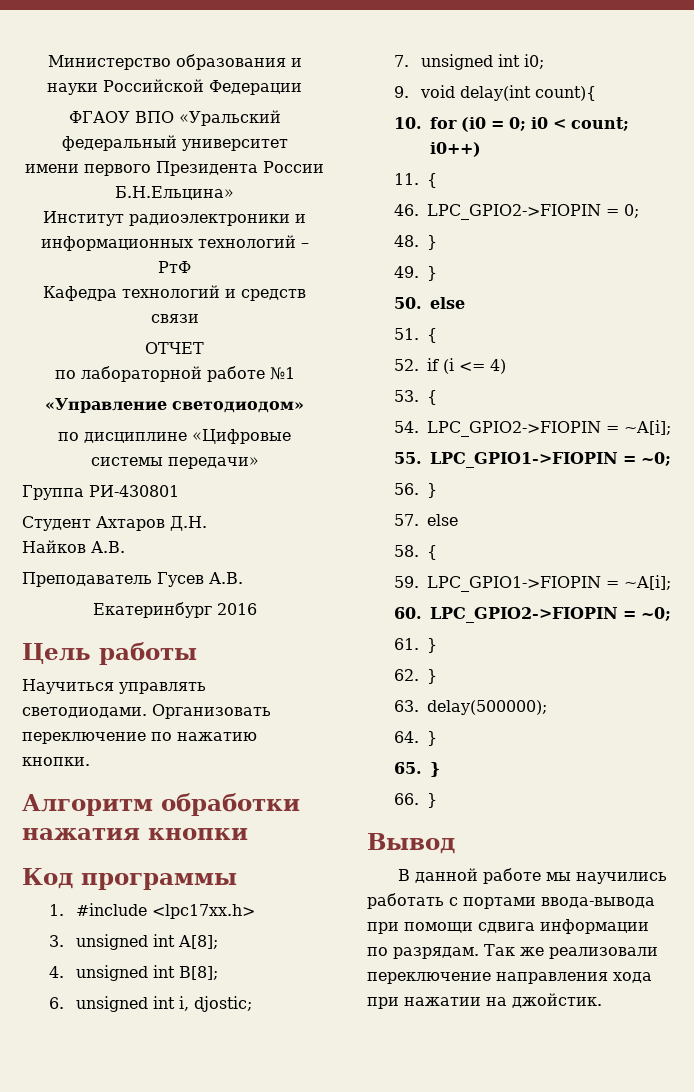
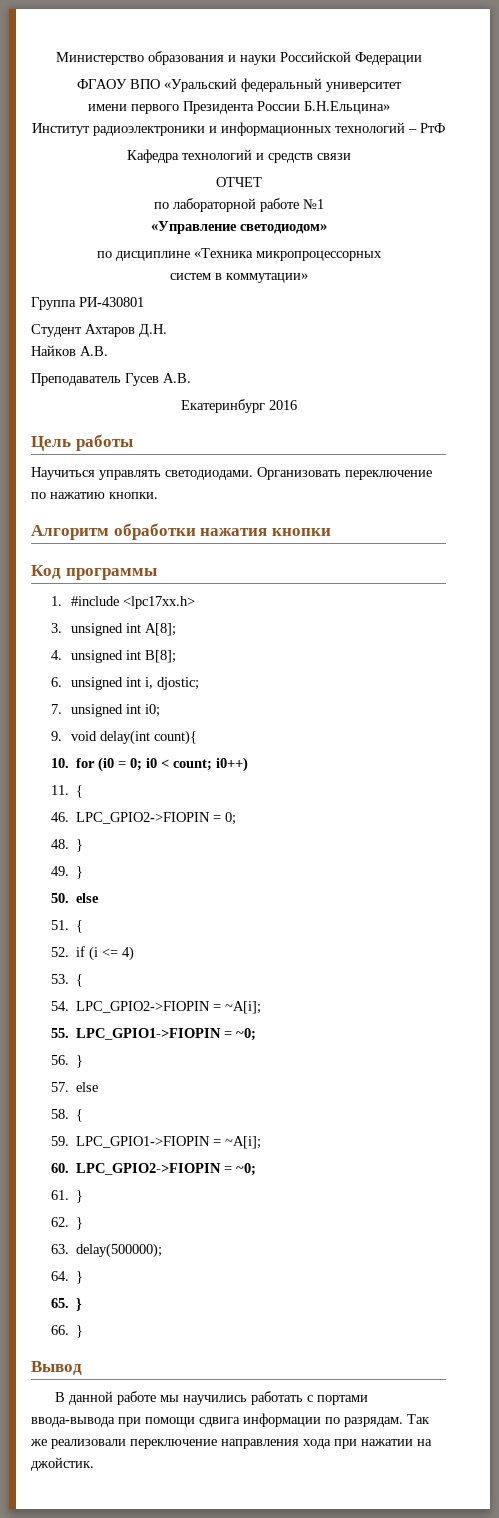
- по дисциплине «Цифровые системы передачи»
+ по дисциплине «Техника микропроцессорных
+ систем в коммутации»

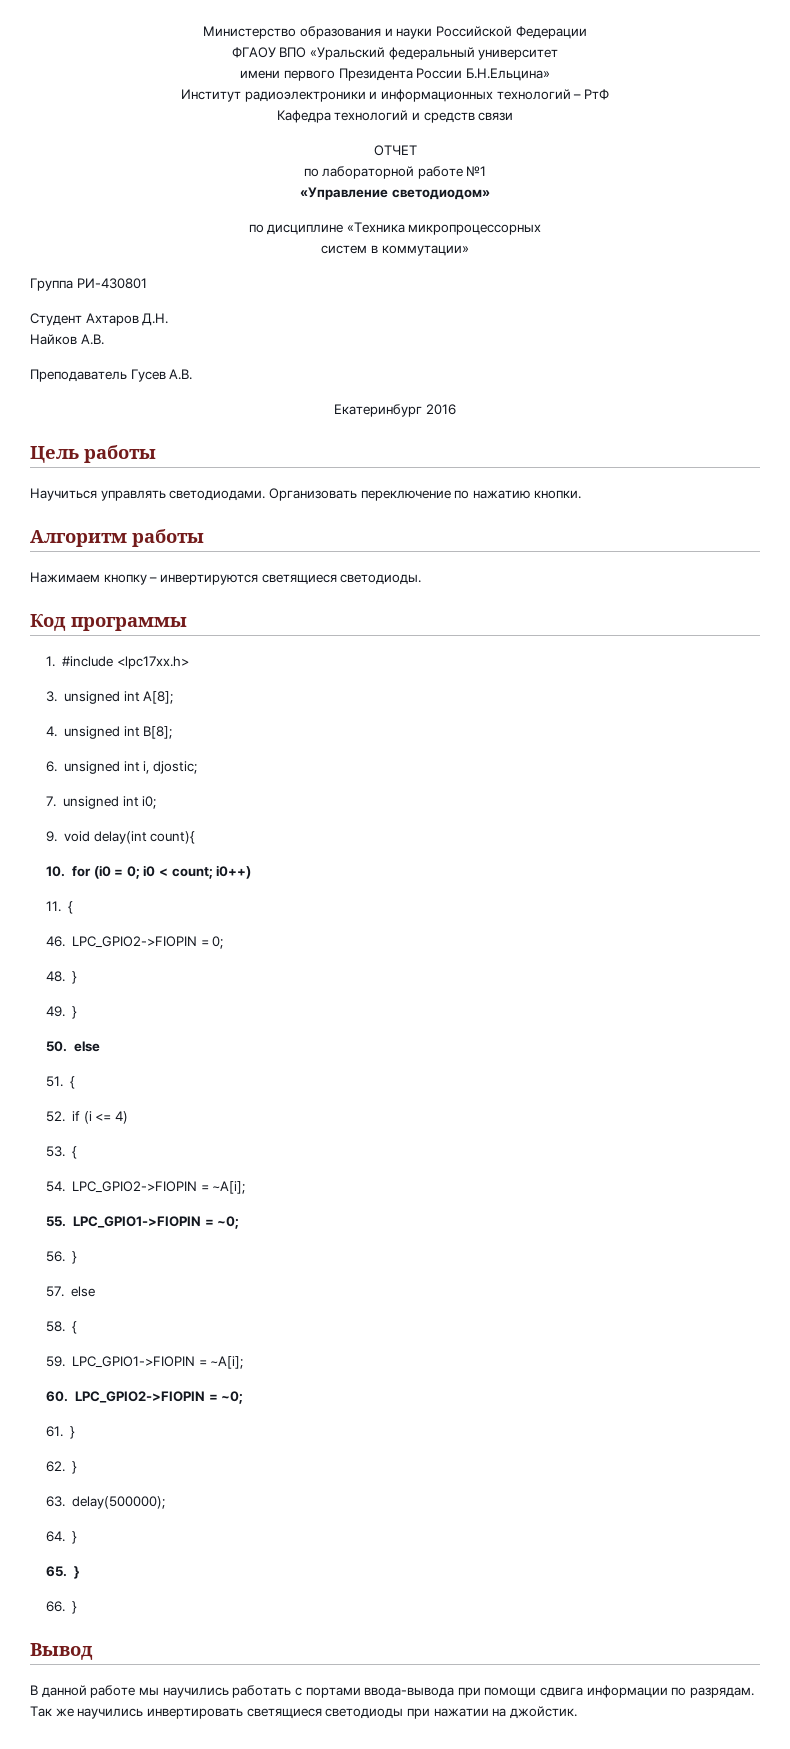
- Алгоритм обработки нажатия кнопки
+ Алгоритм работы
+ Нажимаем кнопку – инвертируются светящиеся светодиоды.
- Так же реализовали переключение направления хода при нажатии на джойстик.
+ Так же научились инвертировать светящиеся светодиоды при нажатии на джойстик.

